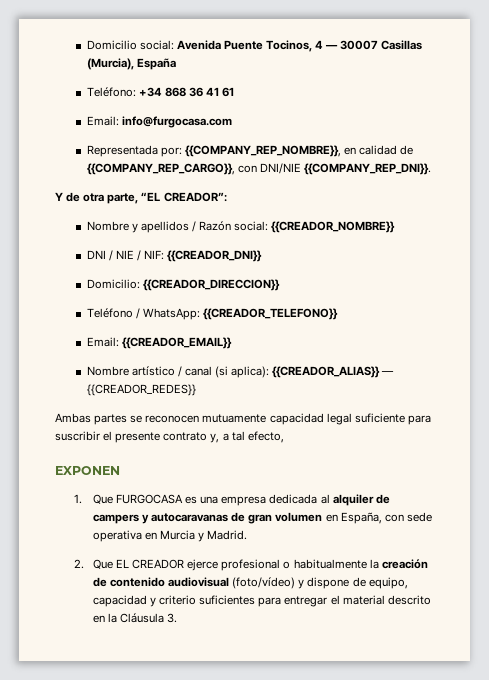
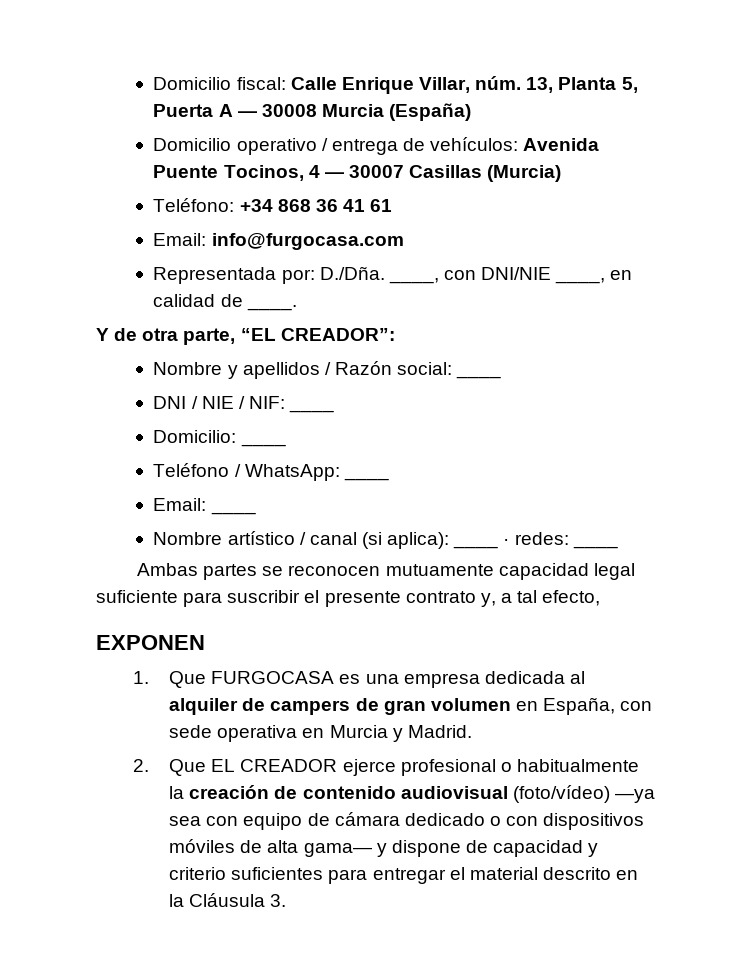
- Domicilio social: Avenida Puente Tocinos, 4 — 30007 Casillas (Murcia), España
+ Domicilio fiscal: Calle Enrique Villar, núm. 13, Planta 5, Puerta A — 30008 Murcia (España)
+ Domicilio operativo / entrega de vehículos: Avenida Puente Tocinos, 4 — 30007 Casillas (Murcia)
- Representada por: {{COMPANY_REP_NOMBRE}}, en calidad de {{COMPANY_REP_CARGO}}, con DNI/NIE {{COMPANY_REP_DNI}}.
+ Representada por: D./Dña. ____, con DNI/NIE ____, en calidad de ____.
- Nombre y apellidos / Razón social: {{CREADOR_NOMBRE}}
+ Nombre y apellidos / Razón social: ____
- DNI / NIE / NIF: {{CREADOR_DNI}}
+ DNI / NIE / NIF: ____
- Domicilio: {{CREADOR_DIRECCION}}
+ Domicilio: ____
- Teléfono / WhatsApp: {{CREADOR_TELEFONO}}
- Email: {{CREADOR_EMAIL}}
+ Teléfono / WhatsApp: ____
+ Email: ____
- Nombre artístico / canal (si aplica): {{CREADOR_ALIAS}} — {{CREADOR_REDES}}
+ Nombre artístico / canal (si aplica): ____ · redes: ____
- 1. Que FURGOCASA es una empresa dedicada al alquiler de campers y autocaravanas de gran volumen en España, con sede operativa en Murcia y Madrid.
+ 1. Que FURGOCASA es una empresa dedicada al alquiler de campers de gran volumen en España, con sede operativa en Murcia y Madrid.
- 2. Que EL CREADOR ejerce profesional o habitualmente la creación de contenido audiovisual (foto/vídeo) y dispone de equipo, capacidad y criterio suficientes para entregar el material descrito en la Cláusula 3.
+ 2. Que EL CREADOR ejerce profesional o habitualmente la creación de contenido audiovisual (foto/vídeo) —ya sea con equipo de cámara dedicado o con dispositivos móviles de alta gama— y dispone de capacidad y criterio suficientes para entregar el material descrito en la Cláusula 3.

